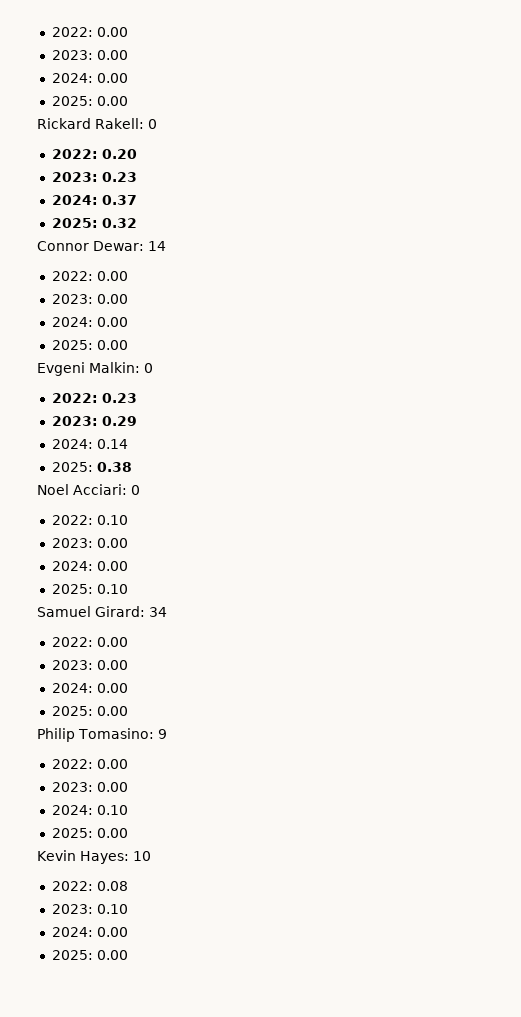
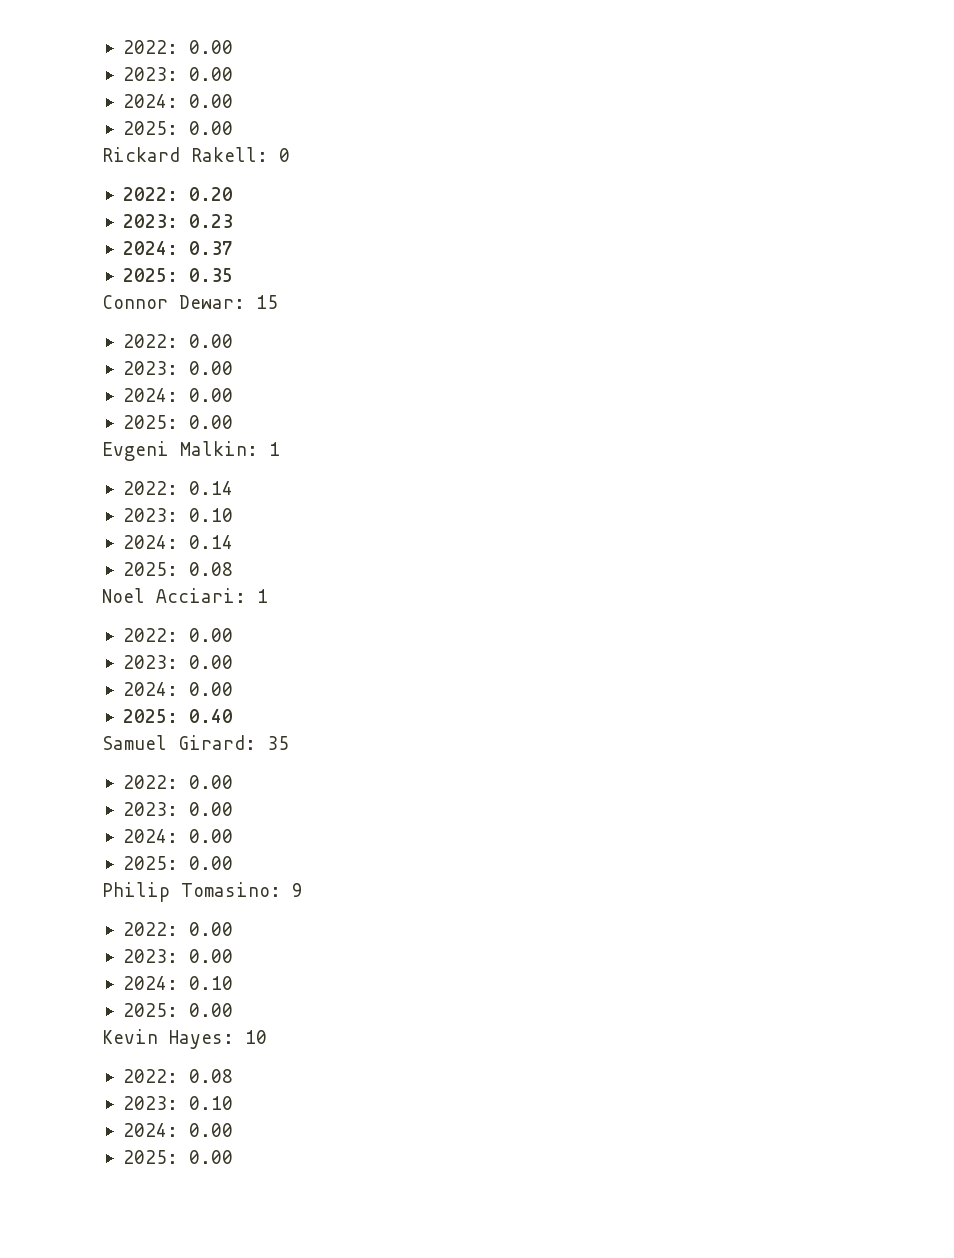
- 2025: 0.32
+ 2025: 0.35
- Connor Dewar: 14
+ Connor Dewar: 15
- Evgeni Malkin: 0
- 2022: 0.23
- 2023: 0.29
+ Evgeni Malkin: 1
+ 2022: 0.14
+ 2023: 0.10
- 2025: 0.38
+ 2025: 0.08
- Noel Acciari: 0
- 2022: 0.10
+ Noel Acciari: 1
+ 2022: 0.00
  2023: 0.00
  2024: 0.00
- 2025: 0.10
+ 2025: 0.40
- Samuel Girard: 34
+ Samuel Girard: 35

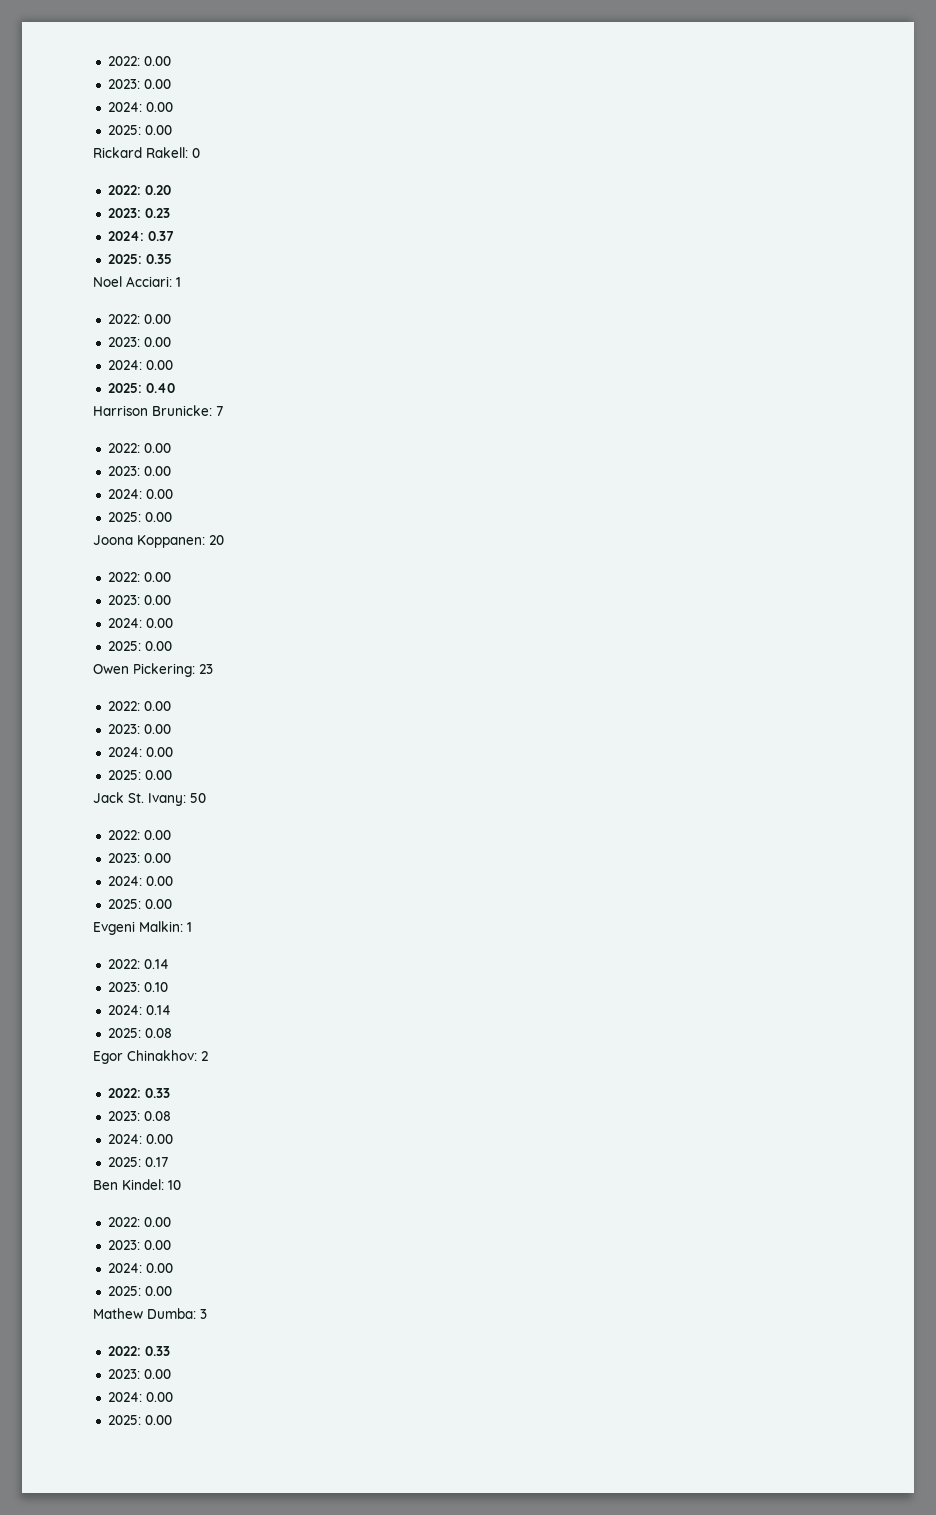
- Connor Dewar: 15
+ Noel Acciari: 1
+ 2022: 0.00
+ 2023: 0.00
+ 2024: 0.00
+ 2025: 0.40
+ Harrison Brunicke: 7
+ 2022: 0.00
+ 2023: 0.00
+ 2024: 0.00
+ 2025: 0.00
+ Joona Koppanen: 20
+ 2022: 0.00
+ 2023: 0.00
+ 2024: 0.00
+ 2025: 0.00
+ Owen Pickering: 23
+ 2022: 0.00
+ 2023: 0.00
+ 2024: 0.00
+ 2025: 0.00
+ Jack St. Ivany: 50
- Noel Acciari: 1
- 2022: 0.00
- 2023: 0.00
+ Egor Chinakhov: 2
+ 2022: 0.33
+ 2023: 0.08
  2024: 0.00
- 2025: 0.40
- Samuel Girard: 35
+ 2025: 0.17
+ Ben Kindel: 10
  2022: 0.00
  2023: 0.00
  2024: 0.00
  2025: 0.00
- Philip Tomasino: 9
- 2022: 0.00
+ Mathew Dumba: 3
+ 2022: 0.33
  2023: 0.00
- 2024: 0.10
- 2025: 0.00
- Kevin Hayes: 10
- 2022: 0.08
- 2023: 0.10

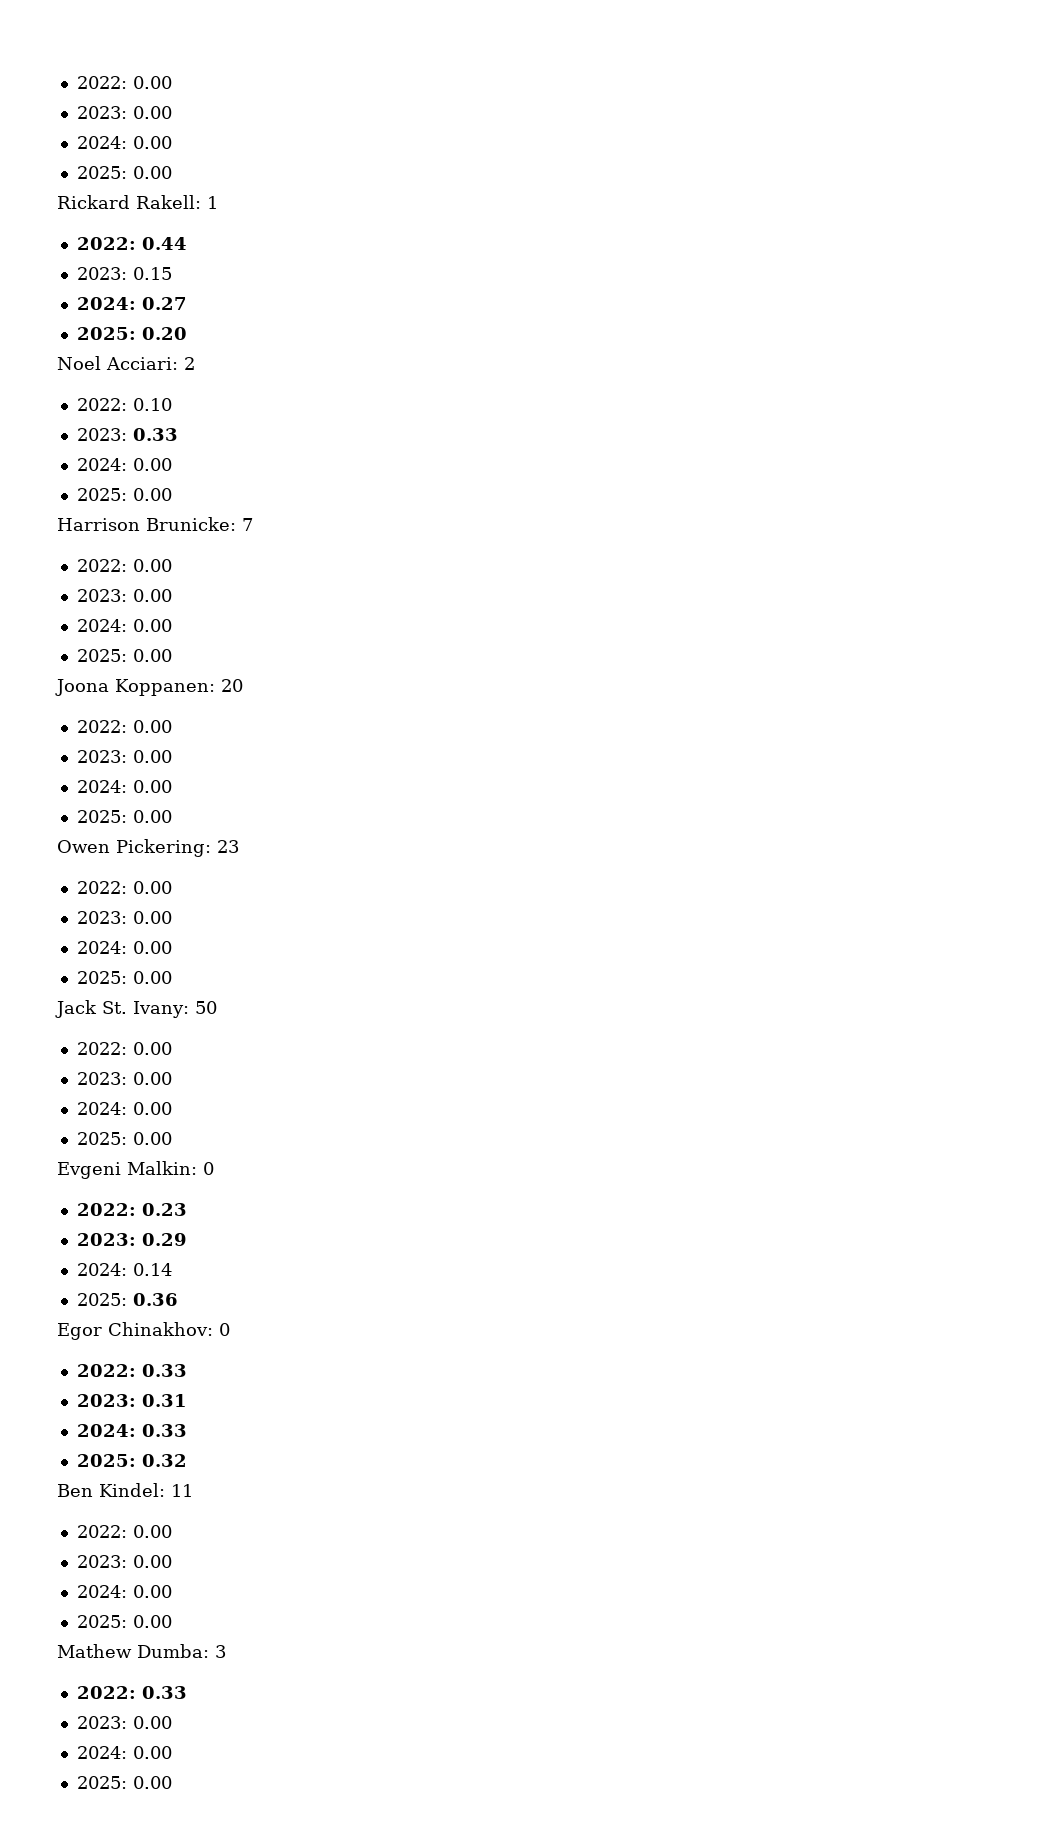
- Rickard Rakell: 0
- 2022: 0.20
- 2023: 0.23
- 2024: 0.37
- 2025: 0.35
+ Rickard Rakell: 1
+ 2022: 0.44
+ 2023: 0.15
+ 2024: 0.27
+ 2025: 0.20
- Noel Acciari: 1
- 2022: 0.00
- 2023: 0.00
+ Noel Acciari: 2
+ 2022: 0.10
+ 2023: 0.33
  2024: 0.00
- 2025: 0.40
+ 2025: 0.00
- Evgeni Malkin: 1
- 2022: 0.14
- 2023: 0.10
+ Evgeni Malkin: 0
+ 2022: 0.23
+ 2023: 0.29
- 2025: 0.08
+ 2025: 0.36
- Egor Chinakhov: 2
+ Egor Chinakhov: 0
  2022: 0.33
- 2023: 0.08
- 2024: 0.00
- 2025: 0.17
+ 2023: 0.31
+ 2024: 0.33
+ 2025: 0.32
- Ben Kindel: 10
+ Ben Kindel: 11

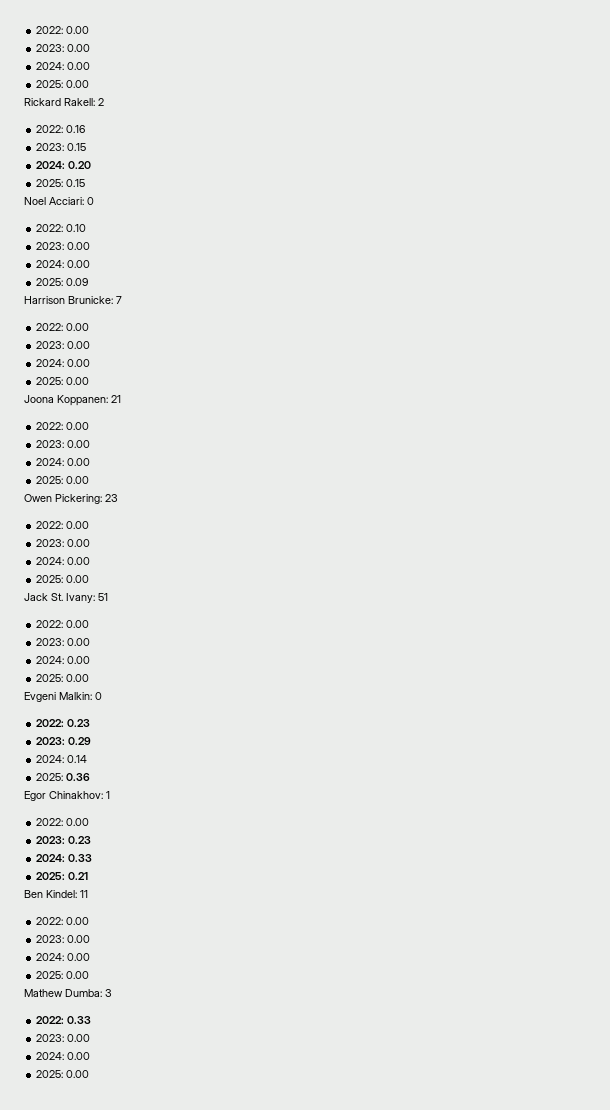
- Rickard Rakell: 1
- 2022: 0.44
+ Rickard Rakell: 2
+ 2022: 0.16
- 2024: 0.27
- 2025: 0.20
+ 2024: 0.20
+ 2025: 0.15
- Noel Acciari: 2
+ Noel Acciari: 0
  2022: 0.10
- 2023: 0.33
+ 2023: 0.00
  2024: 0.00
- 2025: 0.00
+ 2025: 0.09
- Joona Koppanen: 20
+ Joona Koppanen: 21
- Jack St. Ivany: 50
+ Jack St. Ivany: 51
- Egor Chinakhov: 0
- 2022: 0.33
- 2023: 0.31
+ Egor Chinakhov: 1
+ 2022: 0.00
+ 2023: 0.23
- 2025: 0.32
+ 2025: 0.21

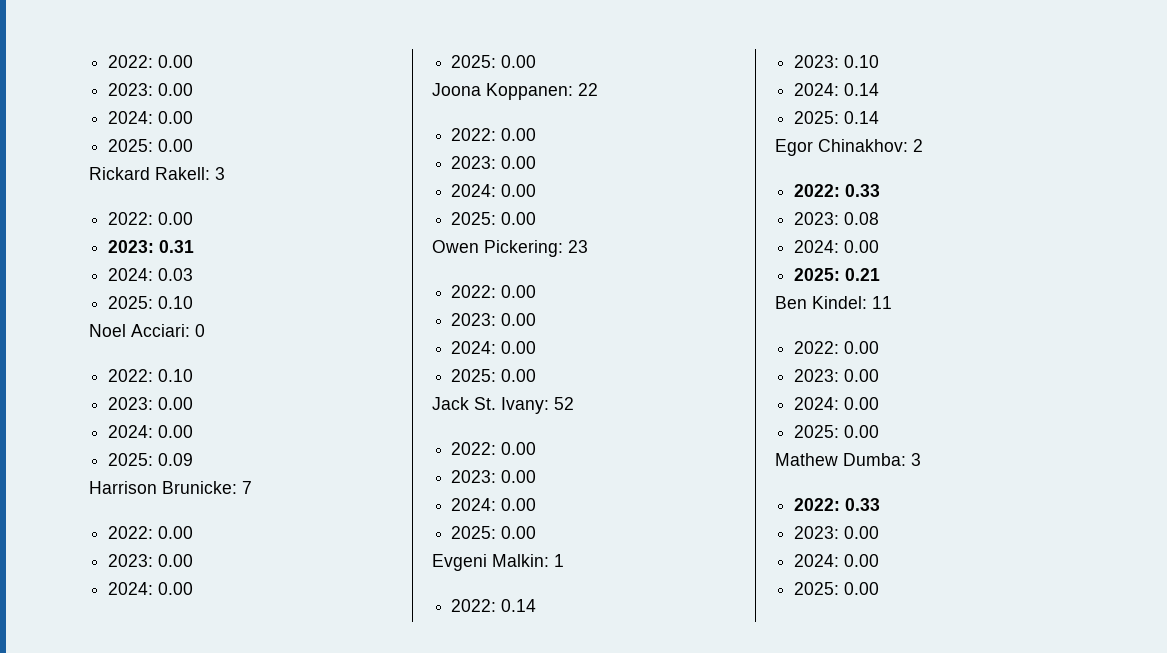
- Rickard Rakell: 2
- 2022: 0.16
- 2023: 0.15
- 2024: 0.20
- 2025: 0.15
+ Rickard Rakell: 3
+ 2022: 0.00
+ 2023: 0.31
+ 2024: 0.03
+ 2025: 0.10
- Joona Koppanen: 21
+ Joona Koppanen: 22
- Jack St. Ivany: 51
+ Jack St. Ivany: 52
- Evgeni Malkin: 0
- 2022: 0.23
- 2023: 0.29
+ Evgeni Malkin: 1
+ 2022: 0.14
+ 2023: 0.10
- 2025: 0.36
+ 2025: 0.14
- Egor Chinakhov: 1
- 2022: 0.00
- 2023: 0.23
- 2024: 0.33
+ Egor Chinakhov: 2
+ 2022: 0.33
+ 2023: 0.08
+ 2024: 0.00

